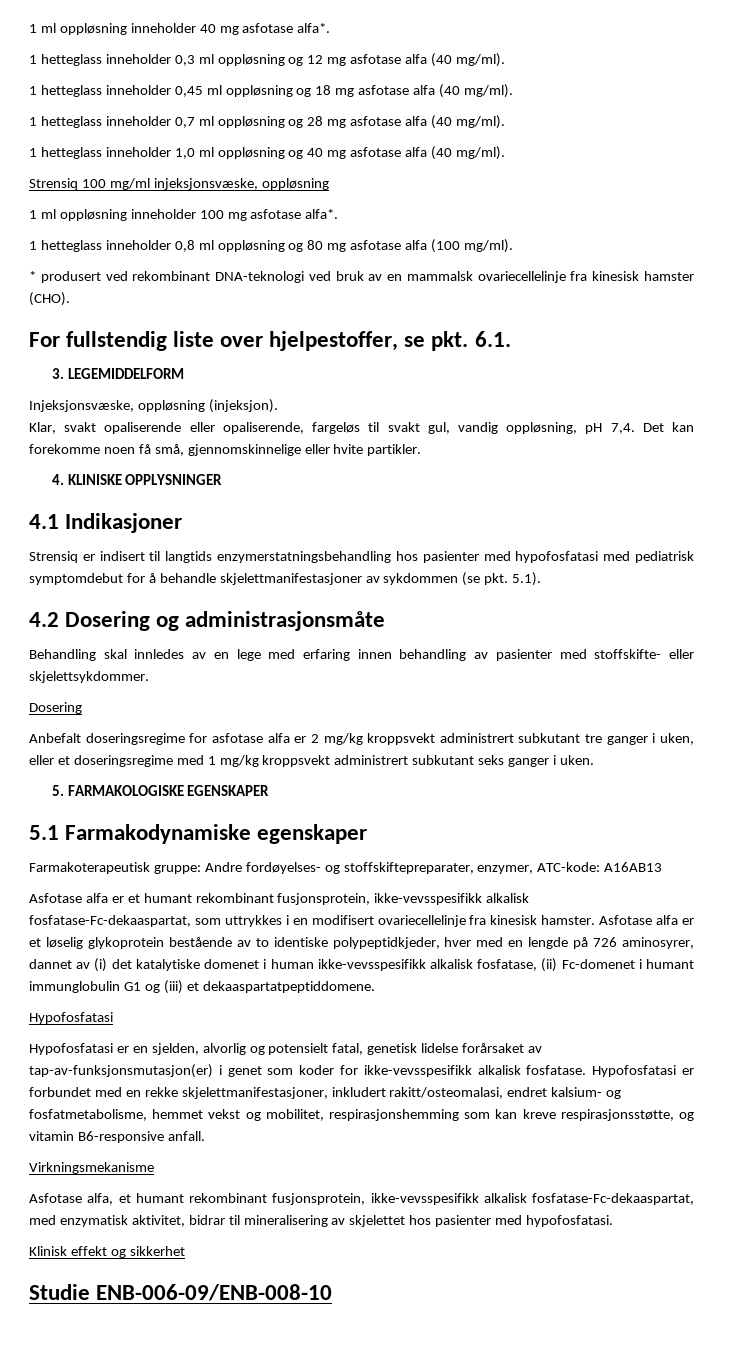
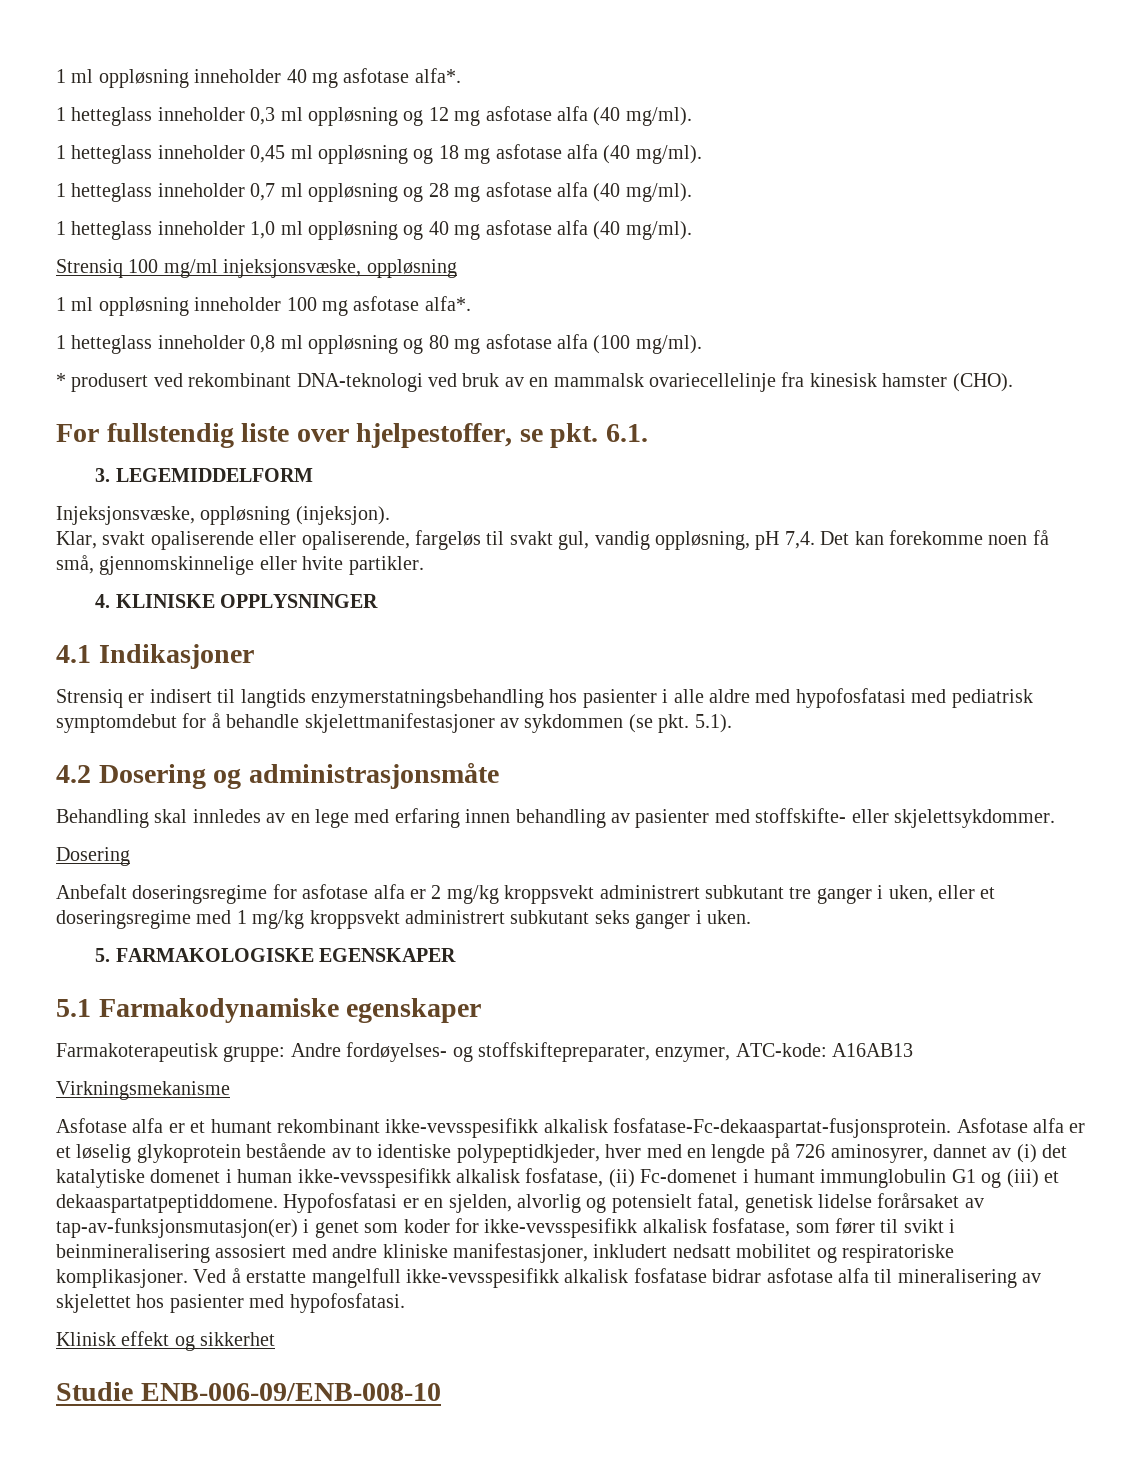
- Strensiq er indisert til langtids enzymerstatningsbehandling hos pasienter med hypofosfatasi med pediatrisk symptomdebut for å behandle skjelettmanifestasjoner av sykdommen (se pkt. 5.1).
+ Strensiq er indisert til langtids enzymerstatningsbehandling hos pasienter i alle aldre med hypofosfatasi med pediatrisk symptomdebut for å behandle skjelettmanifestasjoner av sykdommen (se pkt. 5.1).
+ Virkningsmekanisme
- Asfotase alfa er et humant rekombinant fusjonsprotein, ikke-vevsspesifikk alkalisk fosfatase-Fc-dekaaspartat, som uttrykkes i en modifisert ovariecellelinje fra kinesisk hamster.
+ Asfotase alfa er et humant rekombinant ikke-vevsspesifikk alkalisk fosfatase-Fc-dekaaspartat-fusjonsprotein.
- Asfotase alfa er et løselig glykoprotein bestående av to identiske polypeptidkjeder, hver med en lengde på 726 aminosyrer, dannet av (i) det katalytiske domenet i human ikke-vevsspesifikk alkalisk fosfatase, (ii) Fc-domenet i humant immunglobulin G1 og (iii) et dekaaspartatpeptiddomene.
- Hypofosfatasi
- Hypofosfatasi er en sjelden, alvorlig og potensielt fatal, genetisk lidelse forårsaket av tap-av-funksjonsmutasjon(er) i genet som koder for ikke-vevsspesifikk alkalisk fosfatase. Hypofosfatasi er forbundet med en rekke skjelettmanifestasjoner, inkludert rakitt/osteomalasi, endret kalsium- og fosfatmetabolisme, hemmet vekst og mobilitet, respirasjonshemming som kan kreve respirasjonsstøtte, og vitamin B6-responsive anfall.
- Virkningsmekanisme
- Asfotase alfa, et humant rekombinant fusjonsprotein, ikke-vevsspesifikk alkalisk fosfatase-Fc-dekaaspartat, med enzymatisk aktivitet, bidrar til mineralisering av skjelettet hos pasienter med hypofosfatasi.
+ Asfotase alfa er et løselig glykoprotein bestående av to identiske polypeptidkjeder, hver med en lengde på 726 aminosyrer, dannet av (i) det katalytiske domenet i human ikke-vevsspesifikk alkalisk fosfatase, (ii) Fc-domenet i humant immunglobulin G1 og (iii) et dekaaspartatpeptiddomene. Hypofosfatasi er en sjelden, alvorlig og potensielt fatal, genetisk lidelse forårsaket av tap-av-funksjonsmutasjon(er) i genet som koder for ikke-vevsspesifikk alkalisk fosfatase, som fører til svikt i beinmineralisering assosiert med andre kliniske manifestasjoner, inkludert nedsatt mobilitet og respiratoriske komplikasjoner. Ved å erstatte mangelfull ikke-vevsspesifikk alkalisk fosfatase bidrar asfotase alfa til mineralisering av skjelettet hos pasienter med hypofosfatasi.

